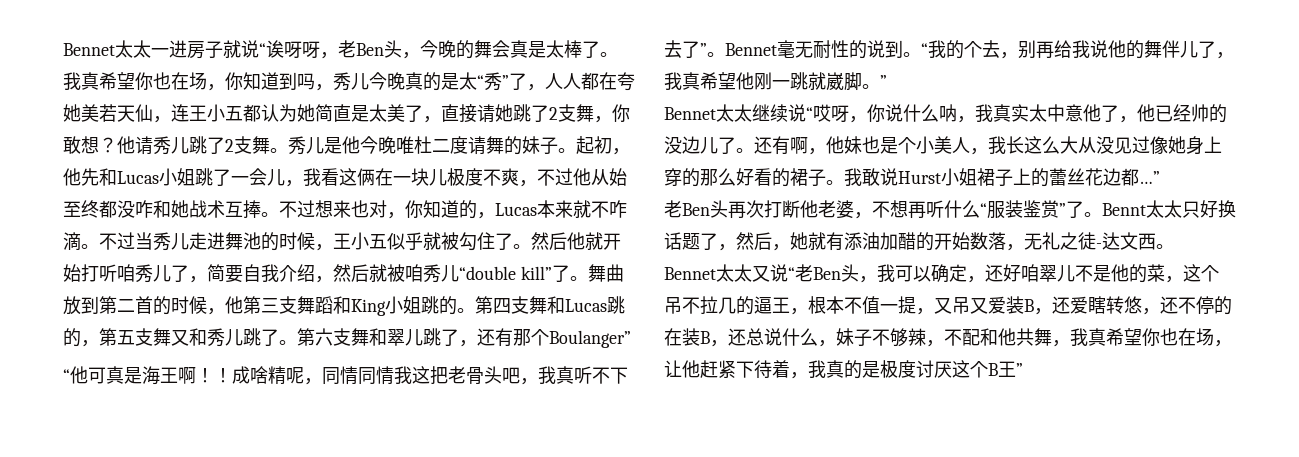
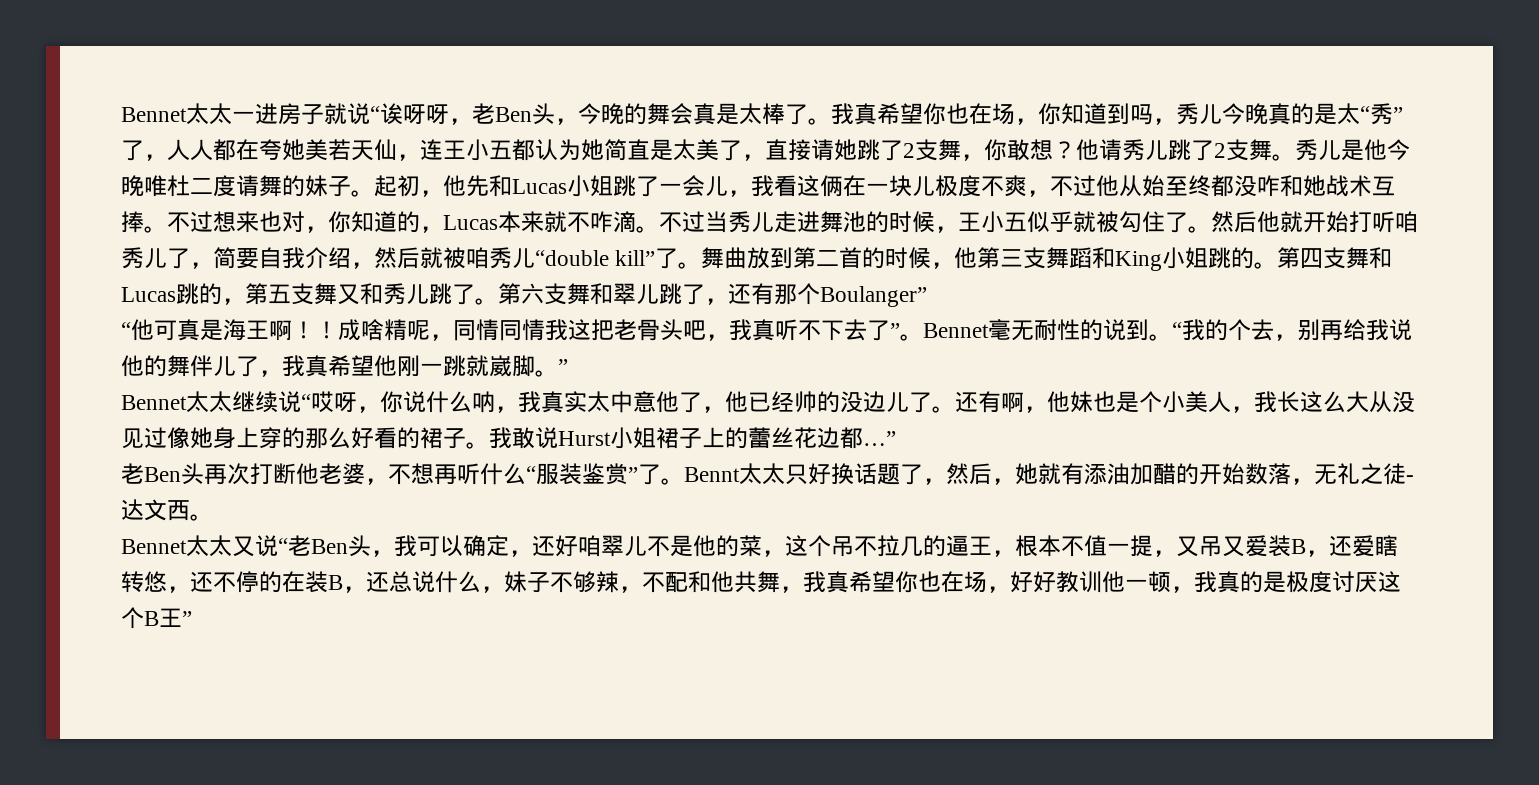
- Bennet太太又说“老Ben头，我可以确定，还好咱翠儿不是他的菜，这个吊不拉几的逼王，根本不值一提，又吊又爱装B，还爱瞎转悠，还不停的在装B，还总说什么，妹子不够辣，不配和他共舞，我真希望你也在场，让他赶紧下待着，我真的是极度讨厌这个B王”
+ Bennet太太又说“老Ben头，我可以确定，还好咱翠儿不是他的菜，这个吊不拉几的逼王，根本不值一提，又吊又爱装B，还爱瞎转悠，还不停的在装B，还总说什么，妹子不够辣，不配和他共舞，我真希望你也在场，好好教训他一顿，我真的是极度讨厌这个B王”

